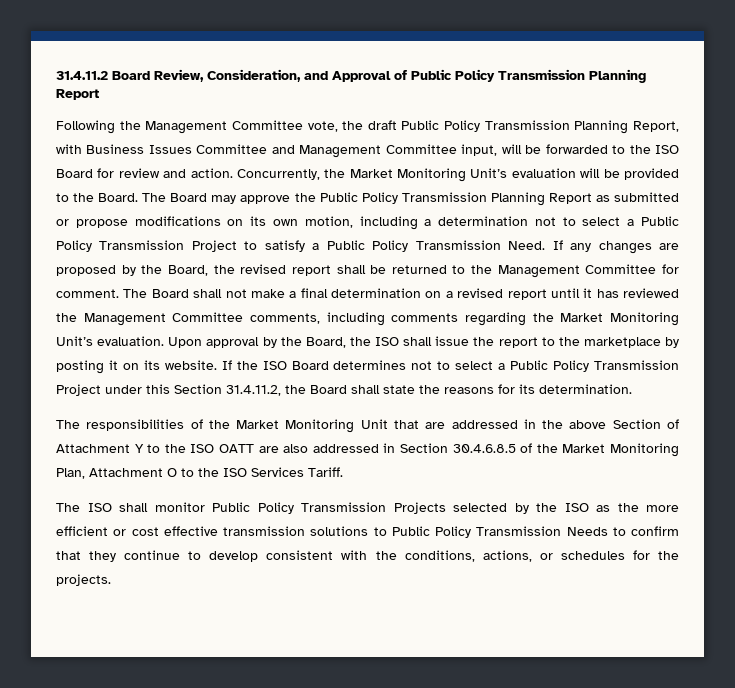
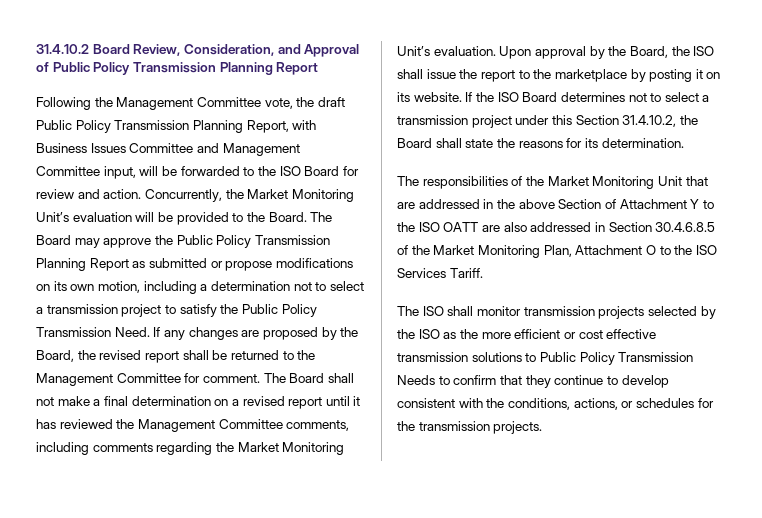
- 31.4.11.2 Board Review, Consideration, and Approval of Public Policy Transmission Planning Report
+ 31.4.10.2 Board Review, Consideration, and Approval of Public Policy Transmission Planning Report
- The Board may approve the Public Policy Transmission Planning Report as submitted or propose modifications on its own motion, including a determination not to select a Public Policy Transmission Project to satisfy a Public Policy Transmission Need.
+ The Board may approve the Public Policy Transmission Planning Report as submitted or propose modifications on its own motion, including a determination not to select a transmission project to satisfy the Public Policy Transmission Need.
- If the ISO Board determines not to select a Public Policy Transmission Project under this Section 31.4.11.2, the Board shall state the reasons for its determination.
+ If the ISO Board determines not to select a transmission project under this Section 31.4.10.2, the Board shall state the reasons for its determination.
- The ISO shall monitor Public Policy Transmission Projects selected by the ISO as the more efficient or cost effective transmission solutions to Public Policy Transmission Needs to confirm that they continue to develop consistent with the conditions, actions, or schedules for the projects.
+ The ISO shall monitor transmission projects selected by the ISO as the more efficient or cost effective transmission solutions to Public Policy Transmission Needs to confirm that they continue to develop consistent with the conditions, actions, or schedules for the transmission projects.

